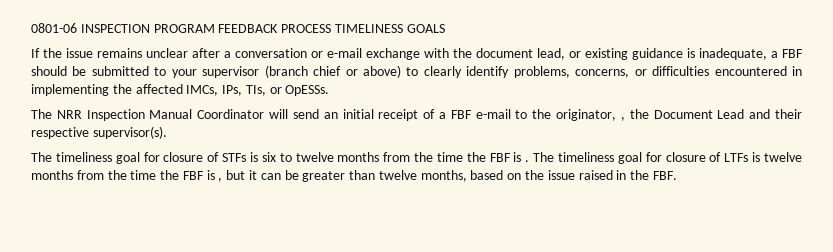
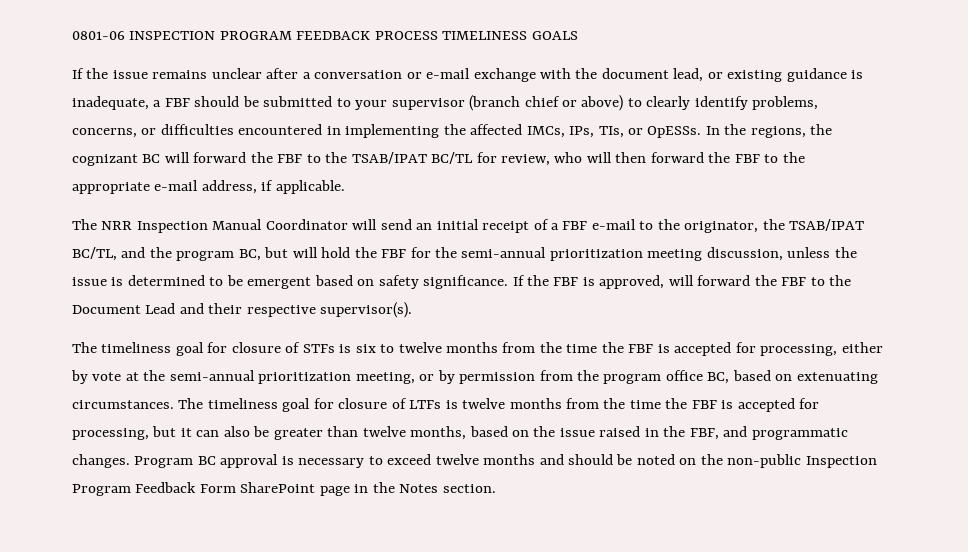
+ In the regions, the cognizant BC will forward the FBF to the TSAB/IPAT BC/TL for review, who will then forward the FBF to the appropriate e-mail address, if applicable.
- The NRR Inspection Manual Coordinator will send an initial receipt of a FBF e-mail to the originator, , the Document Lead and their respective supervisor(s).
+ The NRR Inspection Manual Coordinator will send an initial receipt of a FBF e-mail to the originator, the TSAB/IPAT BC/TL, and the program BC, but will hold the FBF for the semi-annual prioritization meeting discussion, unless the issue is determined to be emergent based on safety significance. If the FBF is approved, will forward the FBF to the Document Lead and their respective supervisor(s).
- The timeliness goal for closure of STFs is six to twelve months from the time the FBF is .
+ The timeliness goal for closure of STFs is six to twelve months from the time the FBF is accepted for processing, either by vote at the semi-annual prioritization meeting, or by permission from the program office BC, based on extenuating circumstances.
- The timeliness goal for closure of LTFs is twelve months from the time the FBF is , but it can be greater than twelve months, based on the issue raised in the FBF.
+ The timeliness goal for closure of LTFs is twelve months from the time the FBF is accepted for processing, but it can also be greater than twelve months, based on the issue raised in the FBF, and programmatic changes. Program BC approval is necessary to exceed twelve months and should be noted on the non-public Inspection Program Feedback Form SharePoint page in the Notes section.

